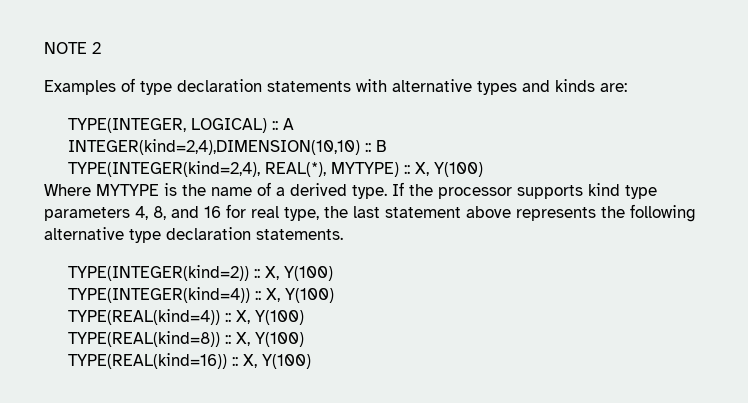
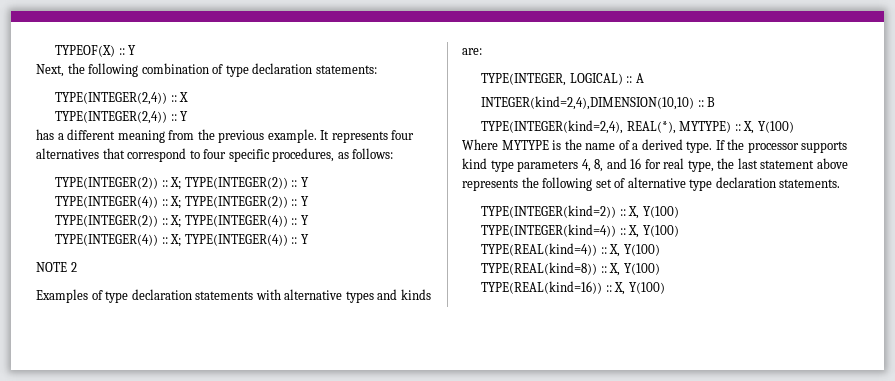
+ TYPEOF(X) :: Y
+ Next, the following combination of type declaration statements:
+ TYPE(INTEGER(2,4)) :: X
+ TYPE(INTEGER(2,4)) :: Y
+ has a different meaning from the previous example. It represents four alternatives that correspond to four specific procedures, as follows:
+ TYPE(INTEGER(2)) :: X; TYPE(INTEGER(2)) :: Y
+ TYPE(INTEGER(4)) :: X; TYPE(INTEGER(2)) :: Y
+ TYPE(INTEGER(2)) :: X; TYPE(INTEGER(4)) :: Y
+ TYPE(INTEGER(4)) :: X; TYPE(INTEGER(4)) :: Y
- If the processor supports kind type parameters 4, 8, and 16 for real type, the last statement above represents the following alternative type declaration statements.
+ If the processor supports kind type parameters 4, 8, and 16 for real type, the last statement above represents the following set of alternative type declaration statements.

